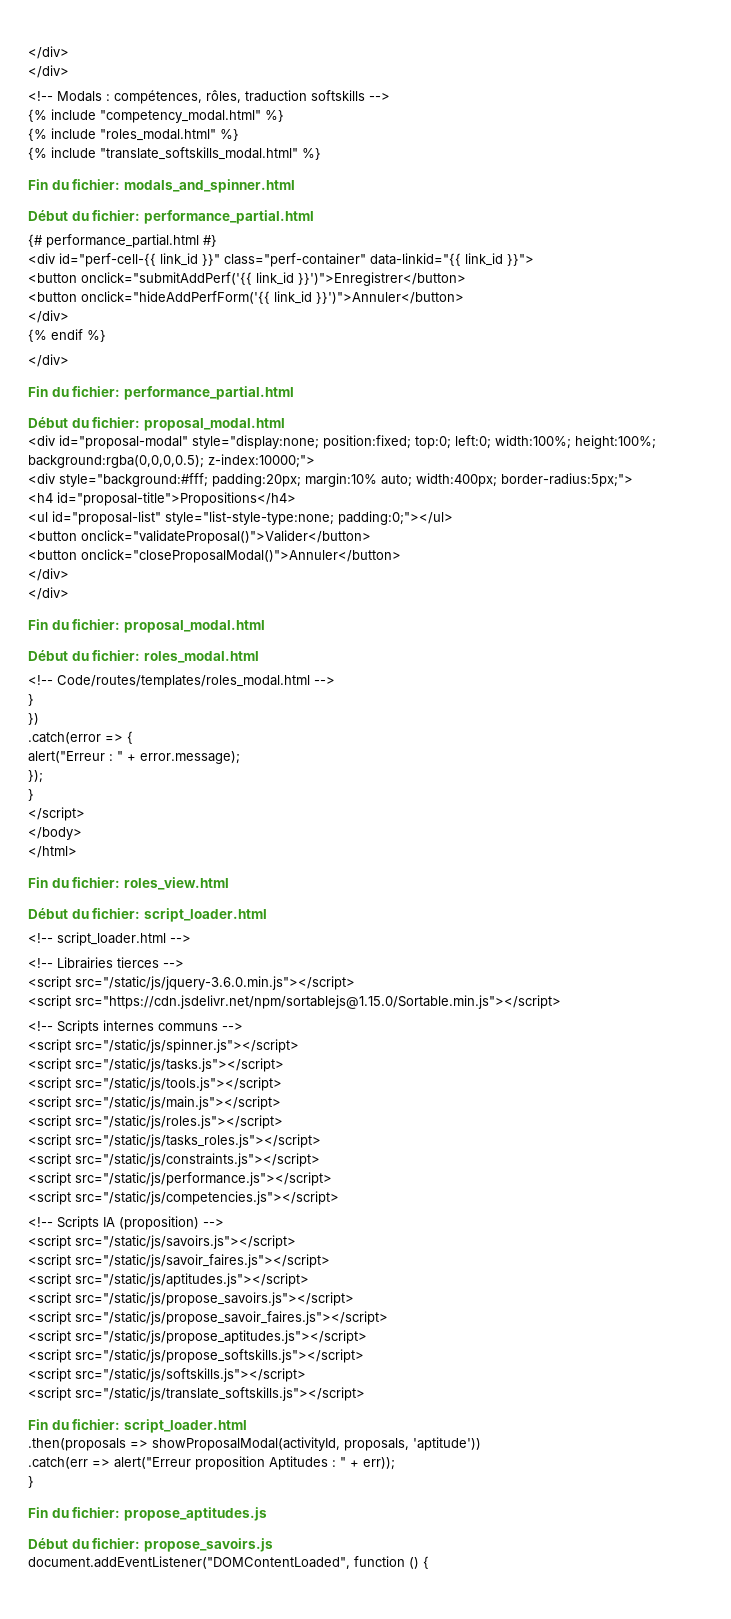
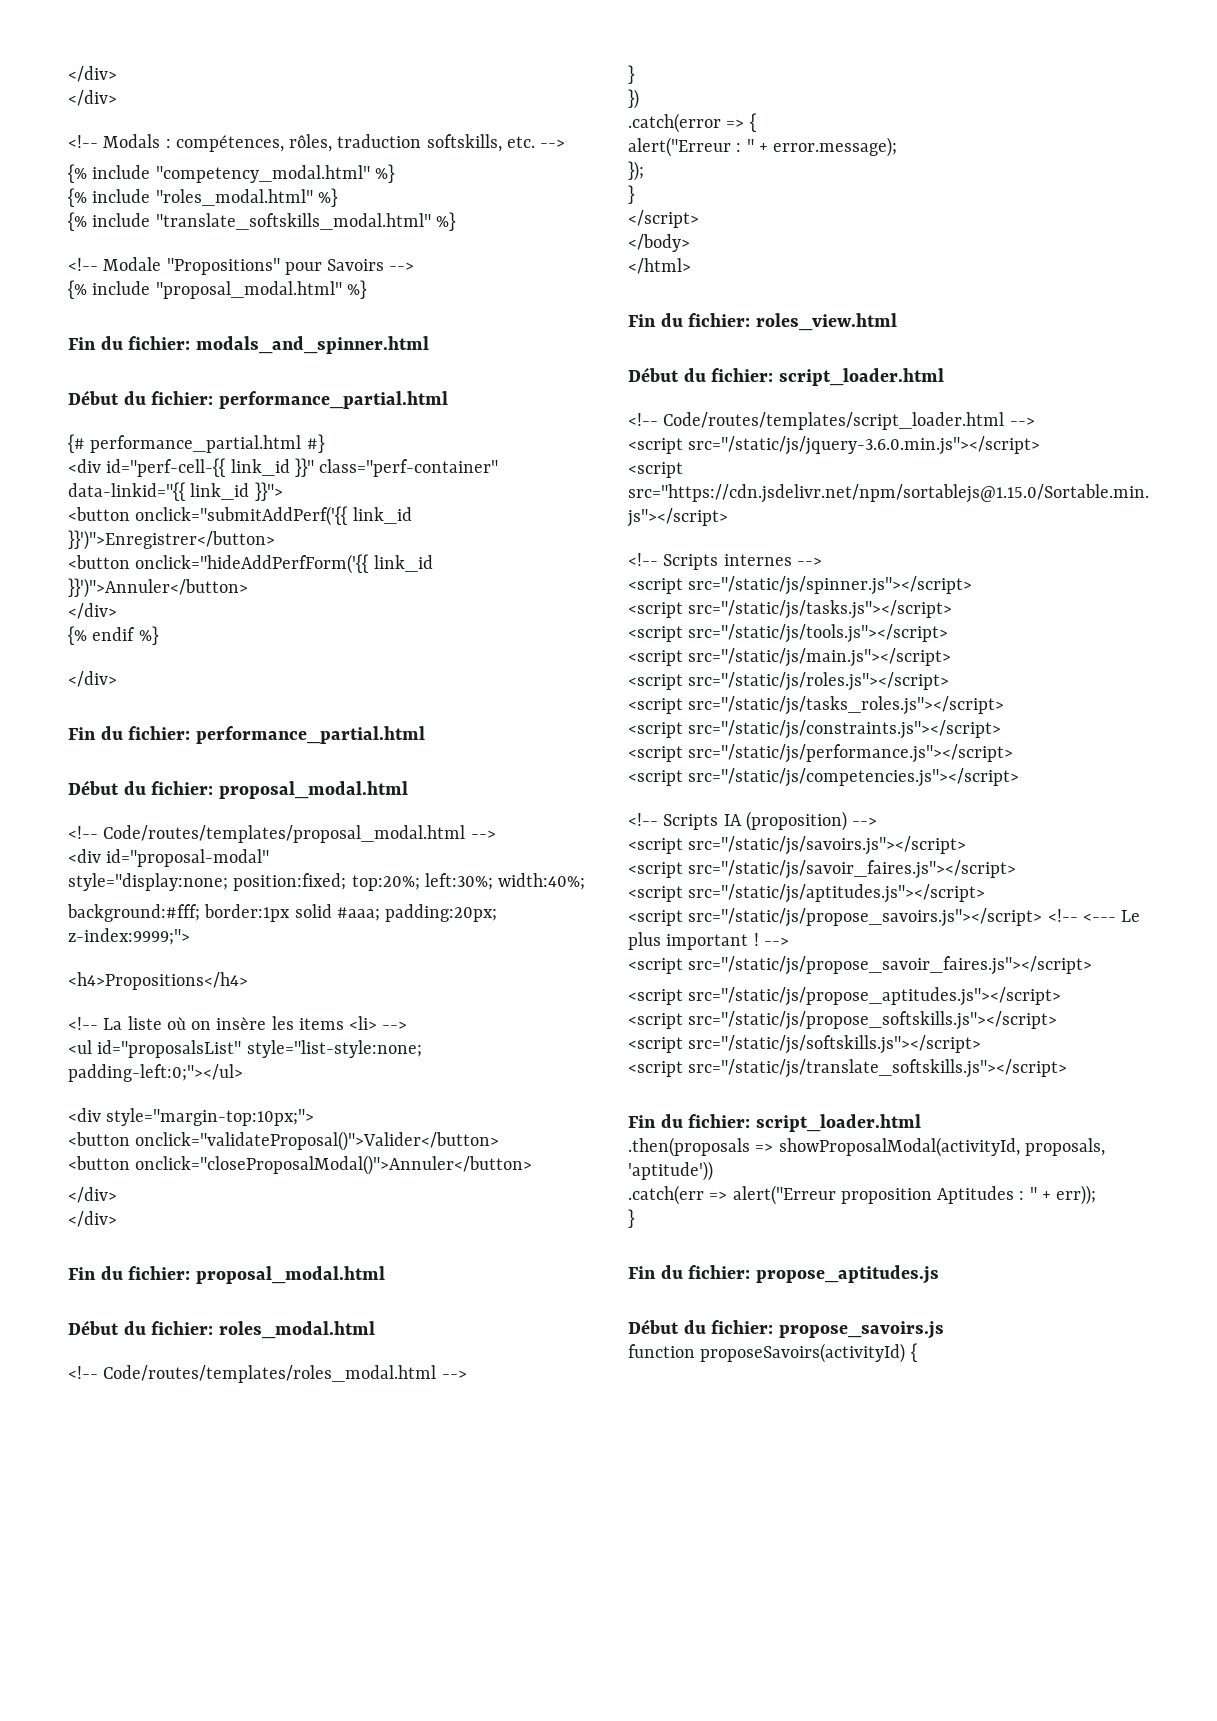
- <!-- Modals : compétences, rôles, traduction softskills -->
+ <!-- Modals : compétences, rôles, traduction softskills, etc. -->
+ <!-- Modale "Propositions" pour Savoirs -->
+ {% include "proposal_modal.html" %}
+ <!-- Code/routes/templates/proposal_modal.html -->
- <div id="proposal-modal" style="display:none; position:fixed; top:0; left:0; width:100%; height:100%; background:rgba(0,0,0,0.5); z-index:10000;">
- <div style="background:#fff; padding:20px; margin:10% auto; width:400px; border-radius:5px;">
- <h4 id="proposal-title">Propositions</h4>
- <ul id="proposal-list" style="list-style-type:none; padding:0;"></ul>
+ <div id="proposal-modal"
+ style="display:none; position:fixed; top:20%; left:30%; width:40%;
+ background:#fff; border:1px solid #aaa; padding:20px; z-index:9999;">
+ <h4>Propositions</h4>
+ <!-- La liste où on insère les items <li> -->
+ <ul id="proposalsList" style="list-style:none; padding-left:0;"></ul>
+ <div style="margin-top:10px;">
- <!-- script_loader.html -->
- <!-- Librairies tierces -->
+ <!-- Code/routes/templates/script_loader.html -->
- <!-- Scripts internes communs -->
+ <!-- Scripts internes -->
- <script src="/static/js/propose_savoirs.js"></script>
+ <script src="/static/js/propose_savoirs.js"></script> <!-- <--- Le plus important ! -->
- document.addEventListener("DOMContentLoaded", function () {
+ function proposeSavoirs(activityId) {

